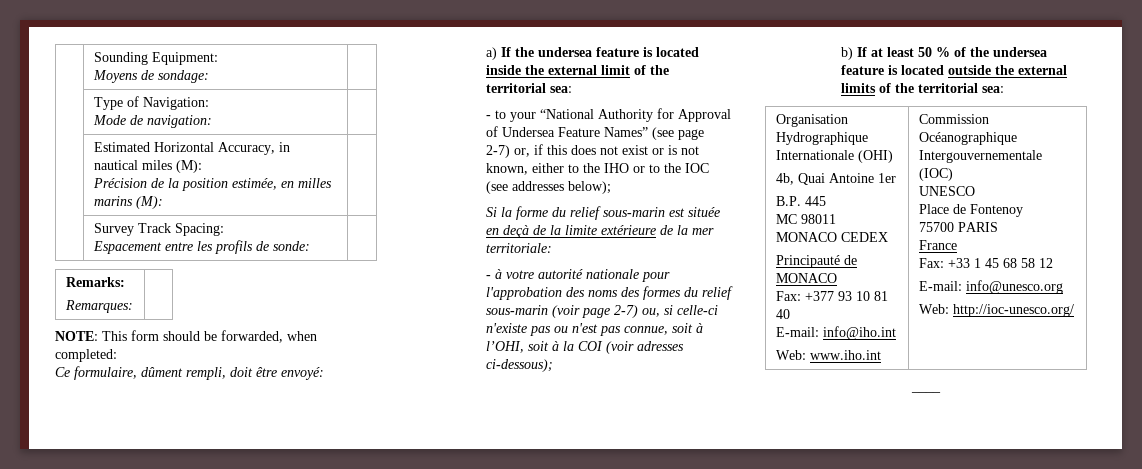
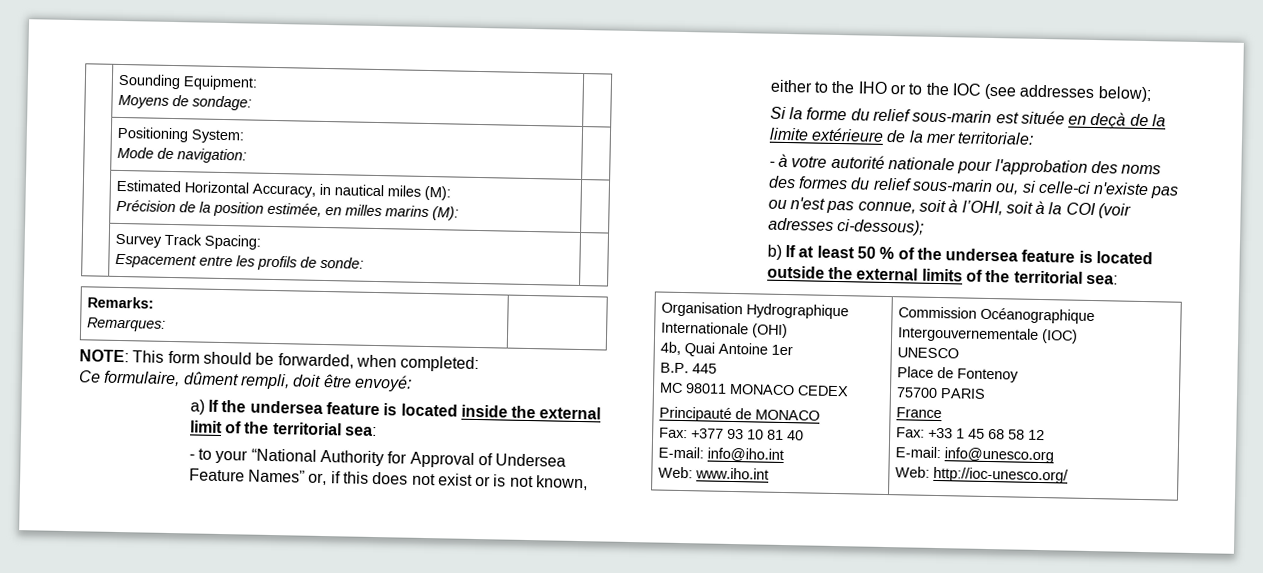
- | Type of Navigation:
+ | Positioning System:
- - to your “National Authority for Approval of Undersea Feature Names” (see page 2-7) or, if this does not exist or is not known, either to the IHO or to the IOC (see addresses below);
+ - to your “National Authority for Approval of Undersea Feature Names” or, if this does not exist or is not known, either to the IHO or to the IOC (see addresses below);
- - à votre autorité nationale pour l'approbation des noms des formes du relief sous-marin (voir page 2-7) ou, si celle-ci n'existe pas ou n'est pas connue, soit à l’OHI, soit à la COI (voir adresses ci-dessous);
+ - à votre autorité nationale pour l'approbation des noms des formes du relief sous-marin ou, si celle-ci n'existe pas ou n'est pas connue, soit à l’OHI, soit à la COI (voir adresses ci-dessous);
- ____

